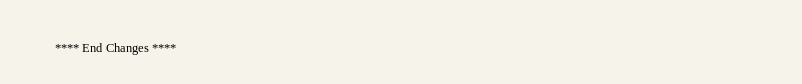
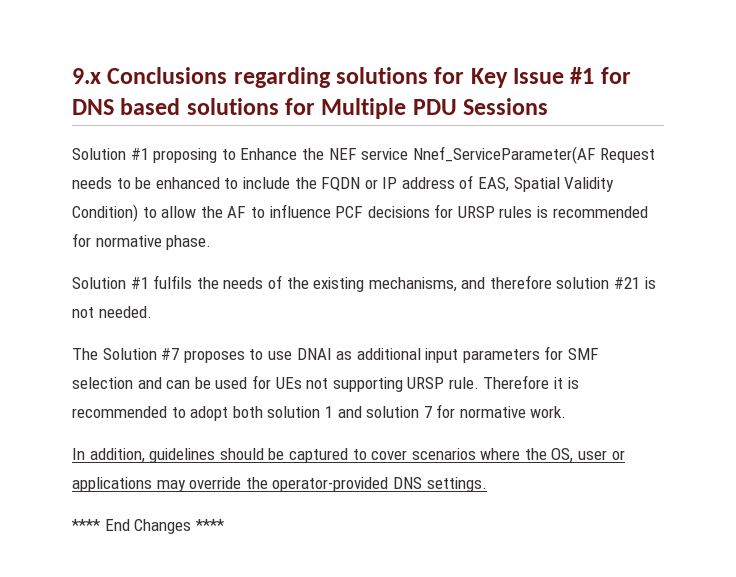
+ 9.x Conclusions regarding solutions for Key Issue #1 for DNS based solutions for Multiple PDU Sessions
+ Solution #1 proposing to Enhance the NEF service Nnef_ServiceParameter(AF Request needs to be enhanced to include the FQDN or IP address of EAS, Spatial Validity Condition) to allow the AF to influence PCF decisions for URSP rules is recommended for normative phase.
+ Solution #1 fulfils the needs of the existing mechanisms, and therefore solution #21 is not needed.
+ The Solution #7 proposes to use DNAI as additional input parameters for SMF selection and can be used for UEs not supporting URSP rule. Therefore it is recommended to adopt both solution 1 and solution 7 for normative work.
+ In addition, guidelines should be captured to cover scenarios where the OS, user or applications may override the operator-provided DNS settings.

